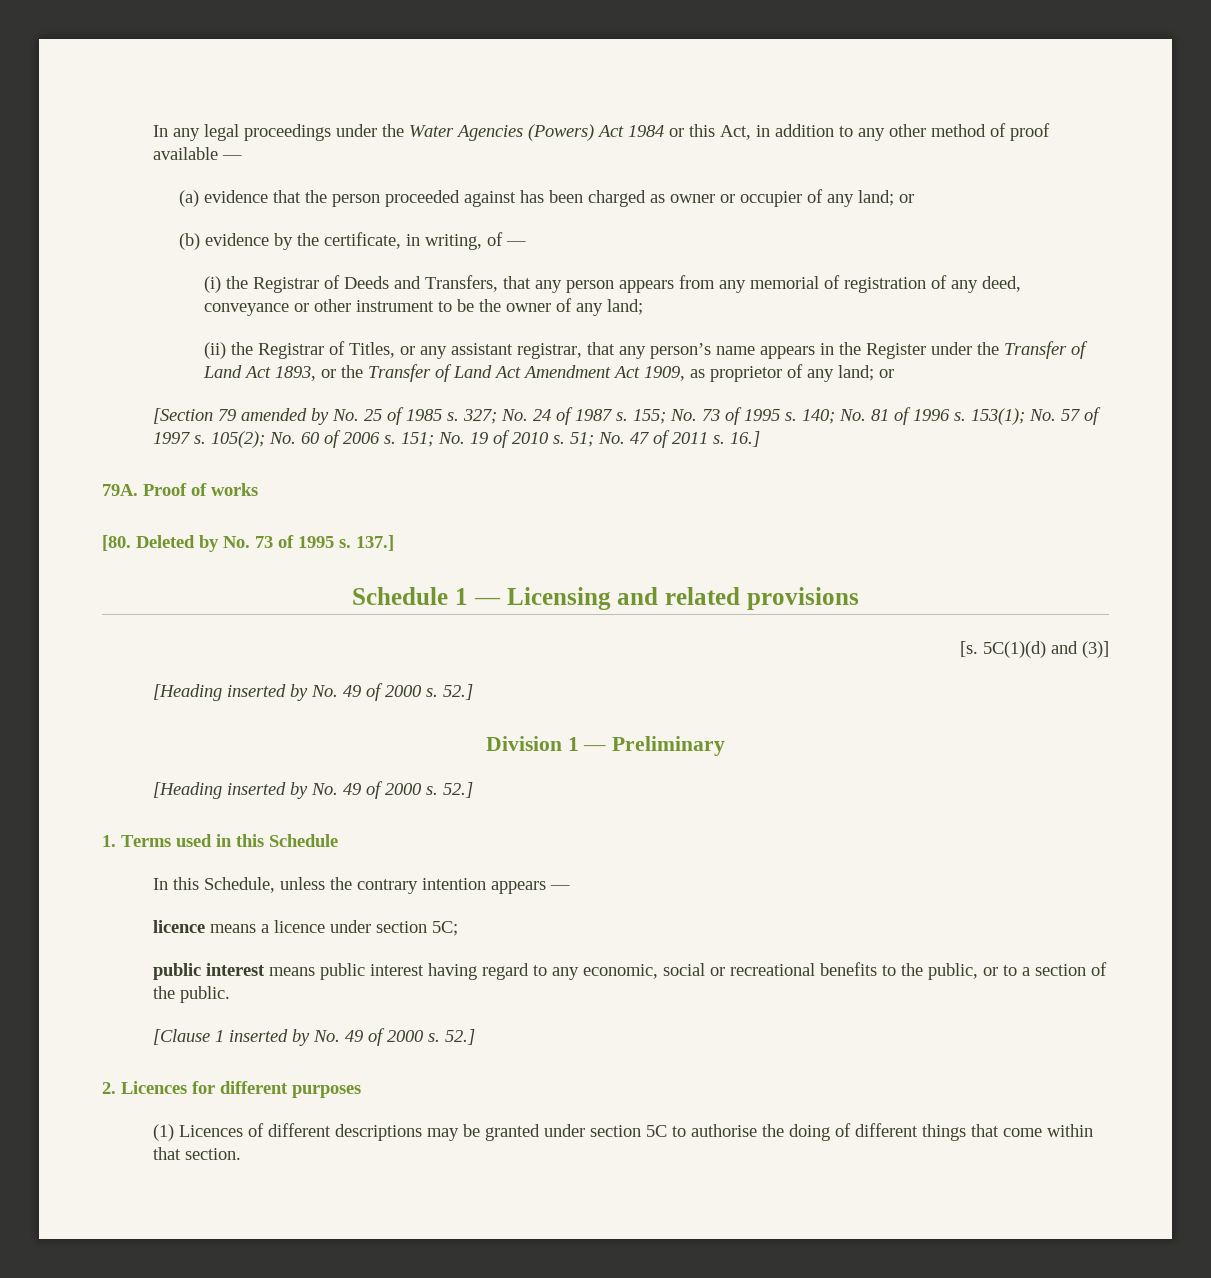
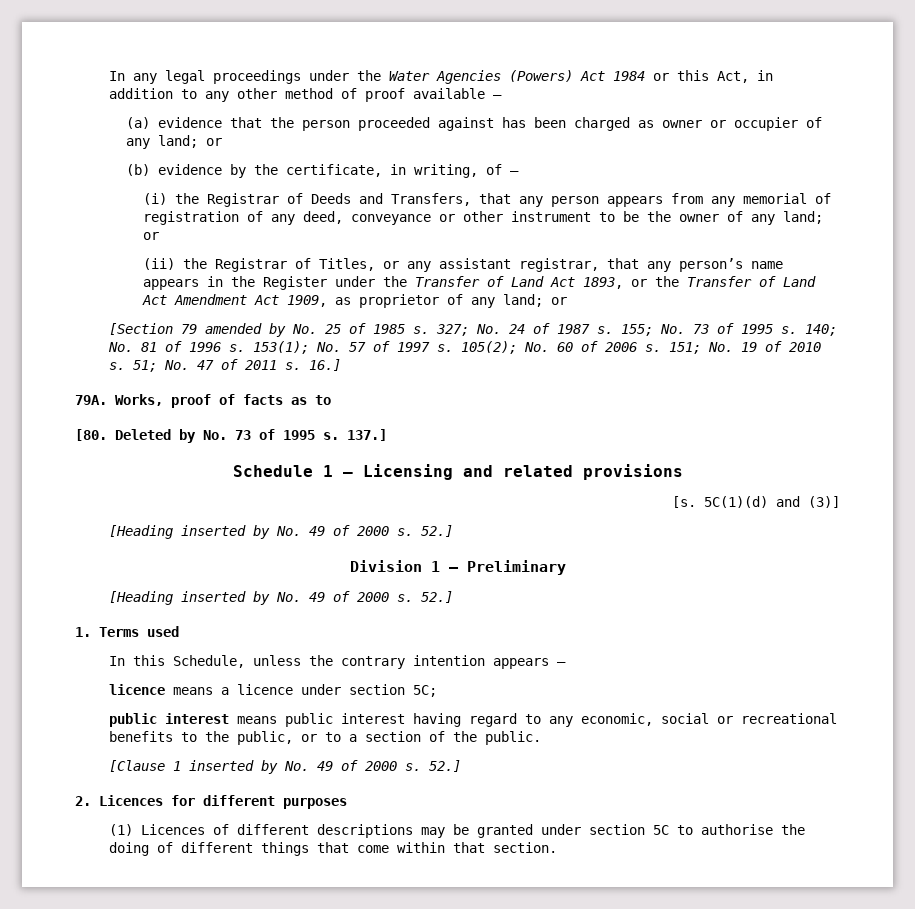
- (i) the Registrar of Deeds and Transfers, that any person appears from any memorial of registration of any deed, conveyance or other instrument to be the owner of any land;
+ (i) the Registrar of Deeds and Transfers, that any person appears from any memorial of registration of any deed, conveyance or other instrument to be the owner of any land; or
- Proof of works
+ Works, proof of facts as to
- 1. Terms used in this Schedule
+ 1. Terms used

